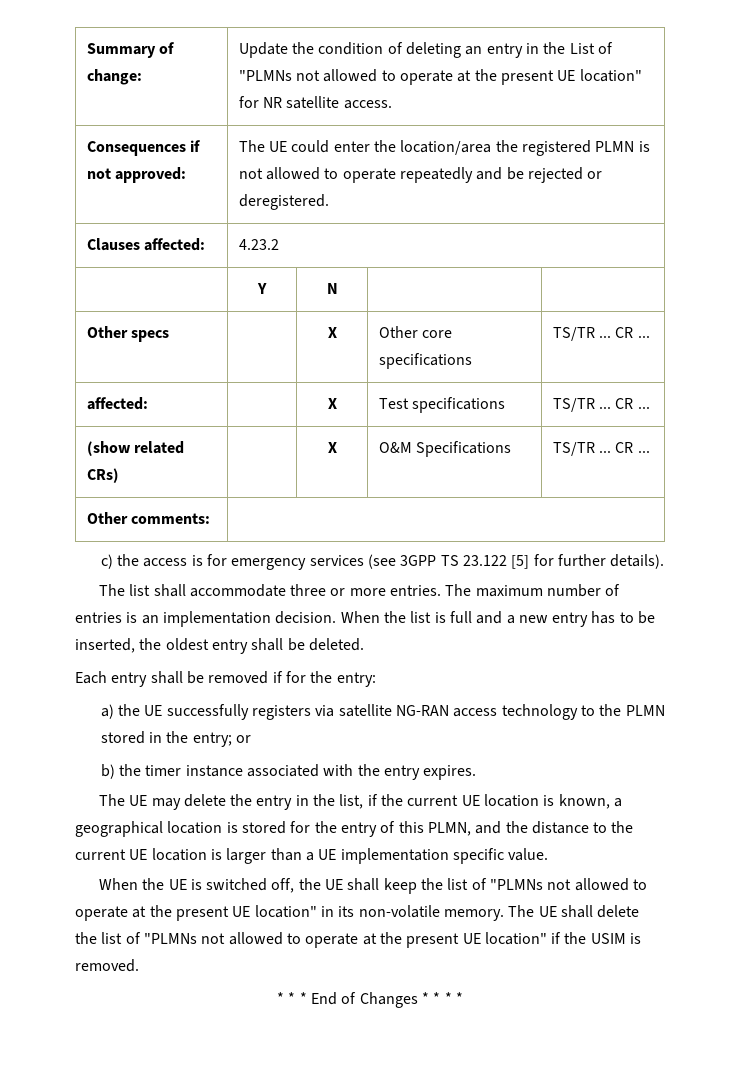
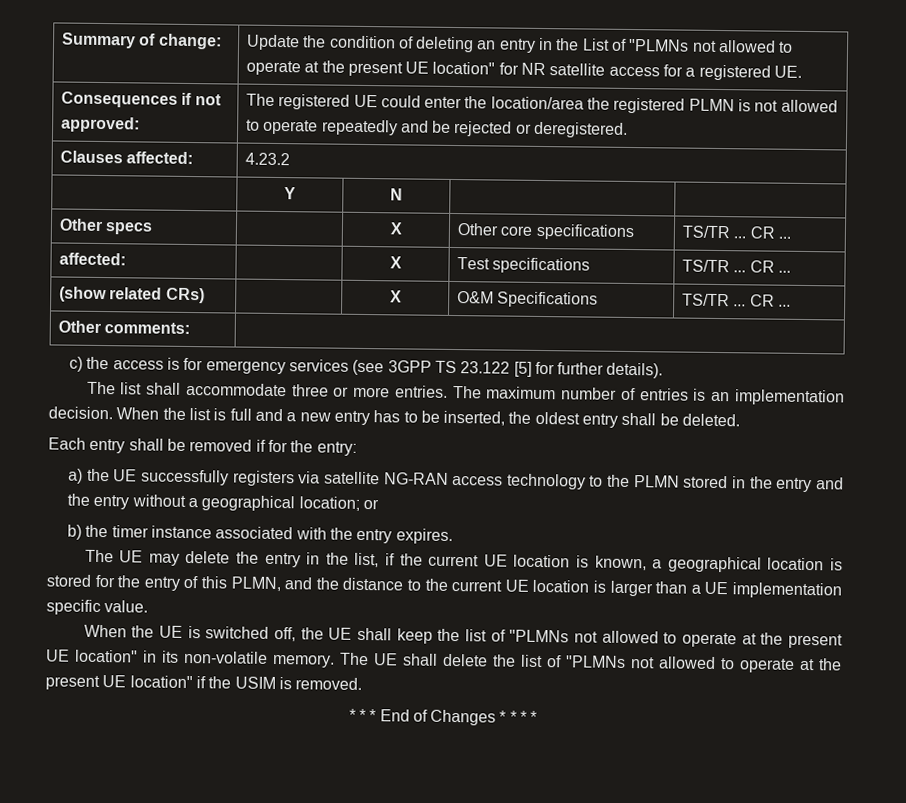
- Summary of change: | Update the condition of deleting an entry in the List of "PLMNs not allowed to operate at the present UE location" for NR satellite access.
+ Summary of change: | Update the condition of deleting an entry in the List of "PLMNs not allowed to operate at the present UE location" for NR satellite access for a registered UE.
- Consequences if not approved: | The UE could enter the location/area the registered PLMN is not allowed to operate repeatedly and be rejected or deregistered.
+ Consequences if not approved: | The registered UE could enter the location/area the registered PLMN is not allowed to operate repeatedly and be rejected or deregistered.
- a) the UE successfully registers via satellite NG-RAN access technology to the PLMN stored in the entry; or
+ a) the UE successfully registers via satellite NG-RAN access technology to the PLMN stored in the entry and the entry without a geographical location; or

